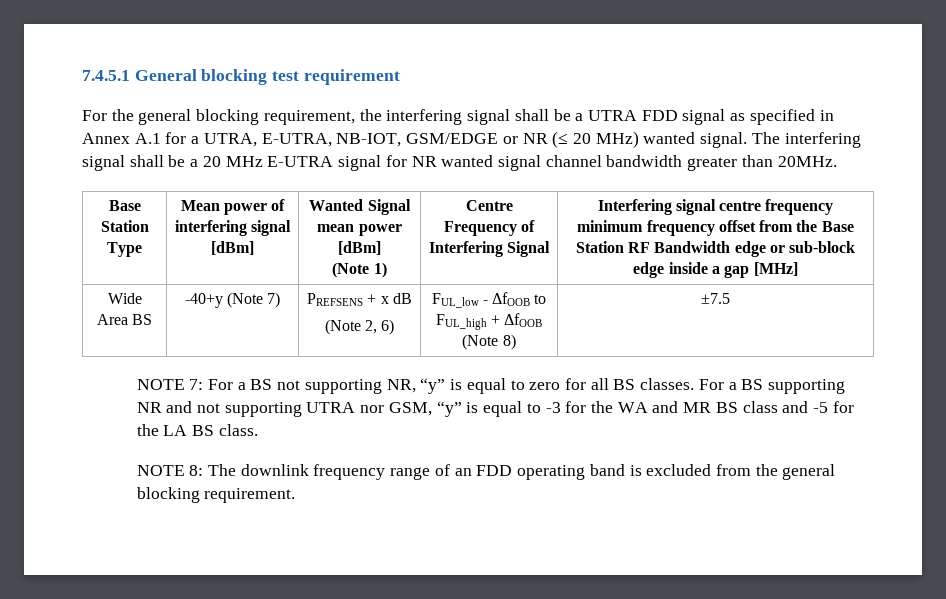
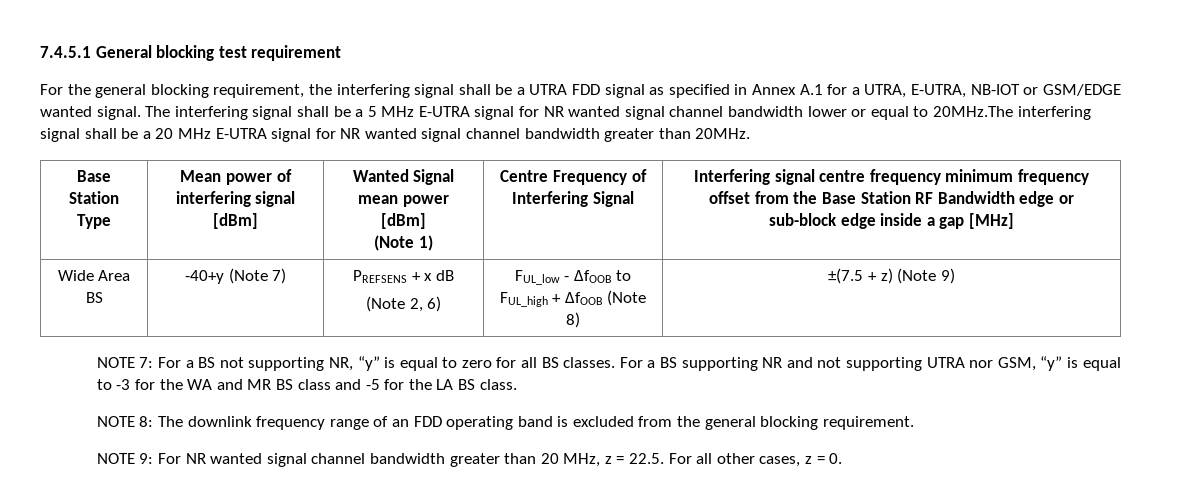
- For the general blocking requirement, the interfering signal shall be a UTRA FDD signal as specified in Annex A.1 for a UTRA, E-UTRA, NB-IOT, GSM/EDGE or NR (≤ 20 MHz) wanted signal.
+ For the general blocking requirement, the interfering signal shall be a UTRA FDD signal as specified in Annex A.1 for a UTRA, E-UTRA, NB-IOT or GSM/EDGE wanted signal.
- The interfering signal shall be a 20 MHz E-UTRA signal for NR wanted signal channel bandwidth greater than 20MHz.
+ The interfering signal shall be a 5 MHz E-UTRA signal for NR wanted signal channel bandwidth lower or equal to 20MHz.The interfering signal shall be a 20 MHz E-UTRA signal for NR wanted signal channel bandwidth greater than 20MHz.
  Wide Area BS | -40+y (Note 7) | PREFSENS + x dB
- (Note 2, 6) | FUL_low - ΔfOOB to FUL_high + ΔfOOB (Note 8) | ±7.5
+ (Note 2, 6) | FUL_low - ΔfOOB to FUL_high + ΔfOOB (Note 8) | ±(7.5 + z) (Note 9)
+ NOTE 9: For NR wanted signal channel bandwidth greater than 20 MHz, z = 22.5. For all other cases, z = 0.

